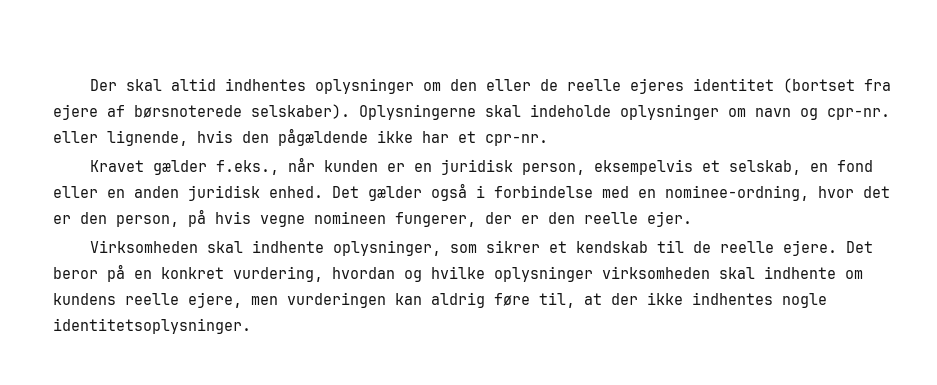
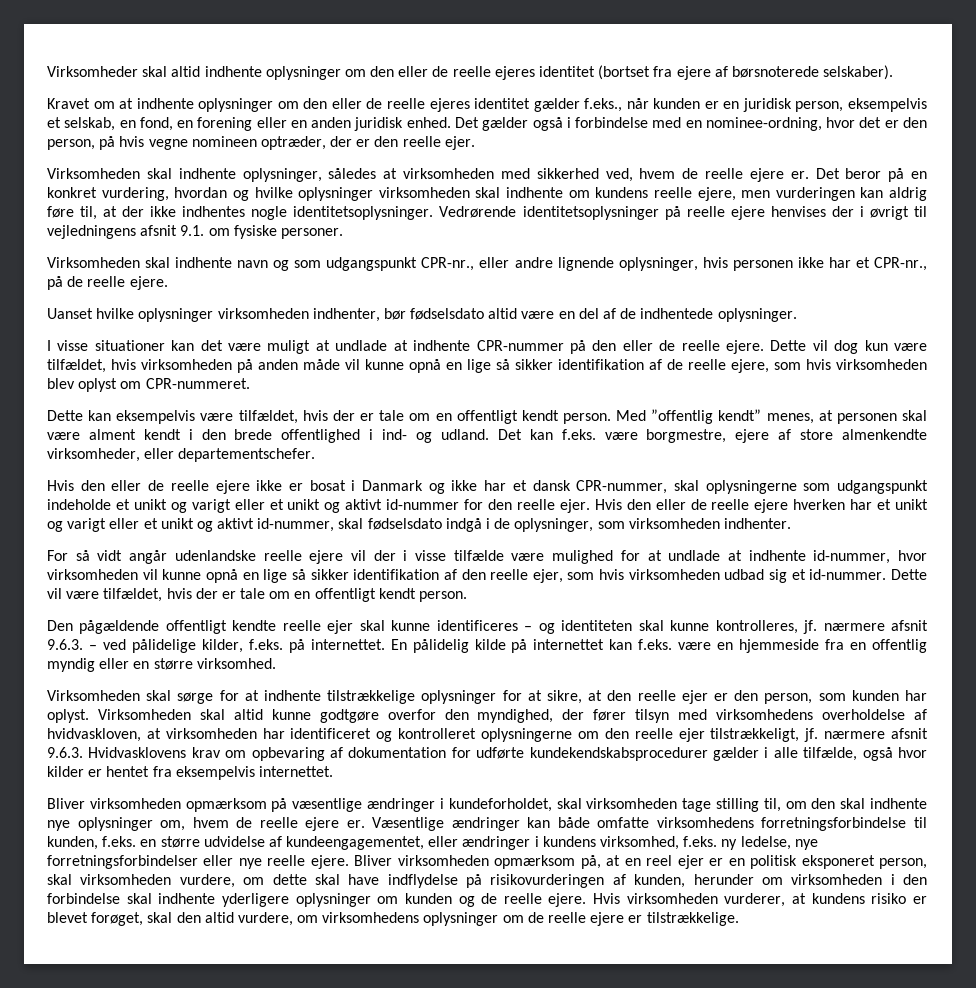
- Der skal altid indhentes oplysninger om den eller de reelle ejeres identitet (bortset fra ejere af børsnoterede selskaber). Oplysningerne skal indeholde oplysninger om navn og cpr-nr. eller lignende, hvis den pågældende ikke har et cpr-nr.
- Kravet gælder f.eks., når kunden er en juridisk person, eksempelvis et selskab, en fond eller en anden juridisk enhed.
+ Virksomheder skal altid indhente oplysninger om den eller de reelle ejeres identitet (bortset fra ejere af børsnoterede selskaber).
+ Kravet om at indhente oplysninger om den eller de reelle ejeres identitet gælder f.eks., når kunden er en juridisk person, eksempelvis et selskab, en fond, en forening eller en anden juridisk enhed.
- Det gælder også i forbindelse med en nominee-ordning, hvor det er den person, på hvis vegne nomineen fungerer, der er den reelle ejer.
+ Det gælder også i forbindelse med en nominee-ordning, hvor det er den person, på hvis vegne nomineen optræder, der er den reelle ejer.
- Virksomheden skal indhente oplysninger, som sikrer et kendskab til de reelle ejere.
+ Virksomheden skal indhente oplysninger, således at virksomheden med sikkerhed ved, hvem de reelle ejere er.
+ Vedrørende identitetsoplysninger på reelle ejere henvises der i øvrigt til vejledningens afsnit 9.1. om fysiske personer.
+ Virksomheden skal indhente navn og som udgangspunkt CPR-nr., eller andre lignende oplysninger, hvis personen ikke har et CPR-nr., på de reelle ejere.
+ Uanset hvilke oplysninger virksomheden indhenter, bør fødselsdato altid være en del af de indhentede oplysninger.
+ I visse situationer kan det være muligt at undlade at indhente CPR-nummer på den eller de reelle ejere. Dette vil dog kun være tilfældet, hvis virksomheden på anden måde vil kunne opnå en lige så sikker identifikation af de reelle ejere, som hvis virksomheden blev oplyst om CPR-nummeret.
+ Dette kan eksempelvis være tilfældet, hvis der er tale om en offentligt kendt person. Med ”offentlig kendt” menes, at personen skal være alment kendt i den brede offentlighed i ind- og udland. Det kan f.eks. være borgmestre, ejere af store almenkendte virksomheder, eller departementschefer.
+ Hvis den eller de reelle ejere ikke er bosat i Danmark og ikke har et dansk CPR-nummer, skal oplysningerne som udgangspunkt indeholde et unikt og varigt eller et unikt og aktivt id-nummer for den reelle ejer. Hvis den eller de reelle ejere hverken har et unikt og varigt eller et unikt og aktivt id-nummer, skal fødselsdato indgå i de oplysninger, som virksomheden indhenter.
+ For så vidt angår udenlandske reelle ejere vil der i visse tilfælde være mulighed for at undlade at indhente id-nummer, hvor virksomheden vil kunne opnå en lige så sikker identifikation af den reelle ejer, som hvis virksomheden udbad sig et id-nummer. Dette vil være tilfældet, hvis der er tale om en offentligt kendt person.
+ Den pågældende offentligt kendte reelle ejer skal kunne identificeres – og identiteten skal kunne kontrolleres, jf. nærmere afsnit 9.6.3. – ved pålidelige kilder, f.eks. på internettet. En pålidelig kilde på internettet kan f.eks. være en hjemmeside fra en offentlig myndig eller en større virksomhed.
+ Virksomheden skal sørge for at indhente tilstrækkelige oplysninger for at sikre, at den reelle ejer er den person, som kunden har oplyst. Virksomheden skal altid kunne godtgøre overfor den myndighed, der fører tilsyn med virksomhedens overholdelse af hvidvaskloven, at virksomheden har identificeret og kontrolleret oplysningerne om den reelle ejer tilstrækkeligt, jf. nærmere afsnit 9.6.3. Hvidvasklovens krav om opbevaring af dokumentation for udførte kundekendskabsprocedurer gælder i alle tilfælde, også hvor kilder er hentet fra eksempelvis internettet.
+ Bliver virksomheden opmærksom på væsentlige ændringer i kundeforholdet, skal virksomheden tage stilling til, om den skal indhente nye oplysninger om, hvem de reelle ejere er. Væsentlige ændringer kan både omfatte virksomhedens forretningsforbindelse til kunden, f.eks. en større udvidelse af kundeengagementet, eller ændringer i kundens virksomhed, f.eks. ny ledelse, nye forretningsforbindelser eller nye reelle ejere. Bliver virksomheden opmærksom på, at en reel ejer er en politisk eksponeret person, skal virksomheden vurdere, om dette skal have indflydelse på risikovurderingen af kunden, herunder om virksomheden i den forbindelse skal indhente yderligere oplysninger om kunden og de reelle ejere. Hvis virksomheden vurderer, at kundens risiko er blevet forøget, skal den altid vurdere, om virksomhedens oplysninger om de reelle ejere er tilstrækkelige.

